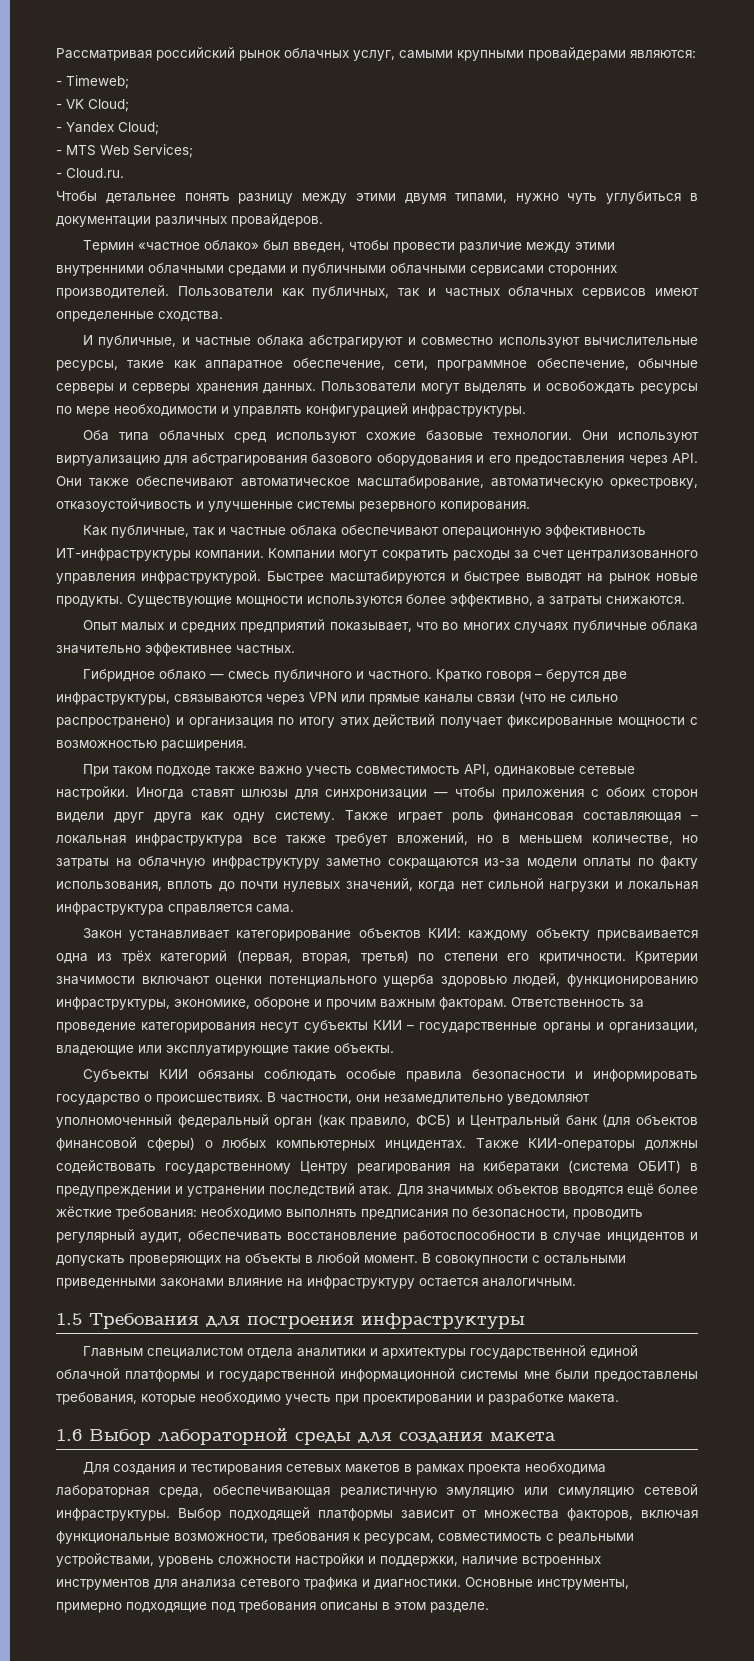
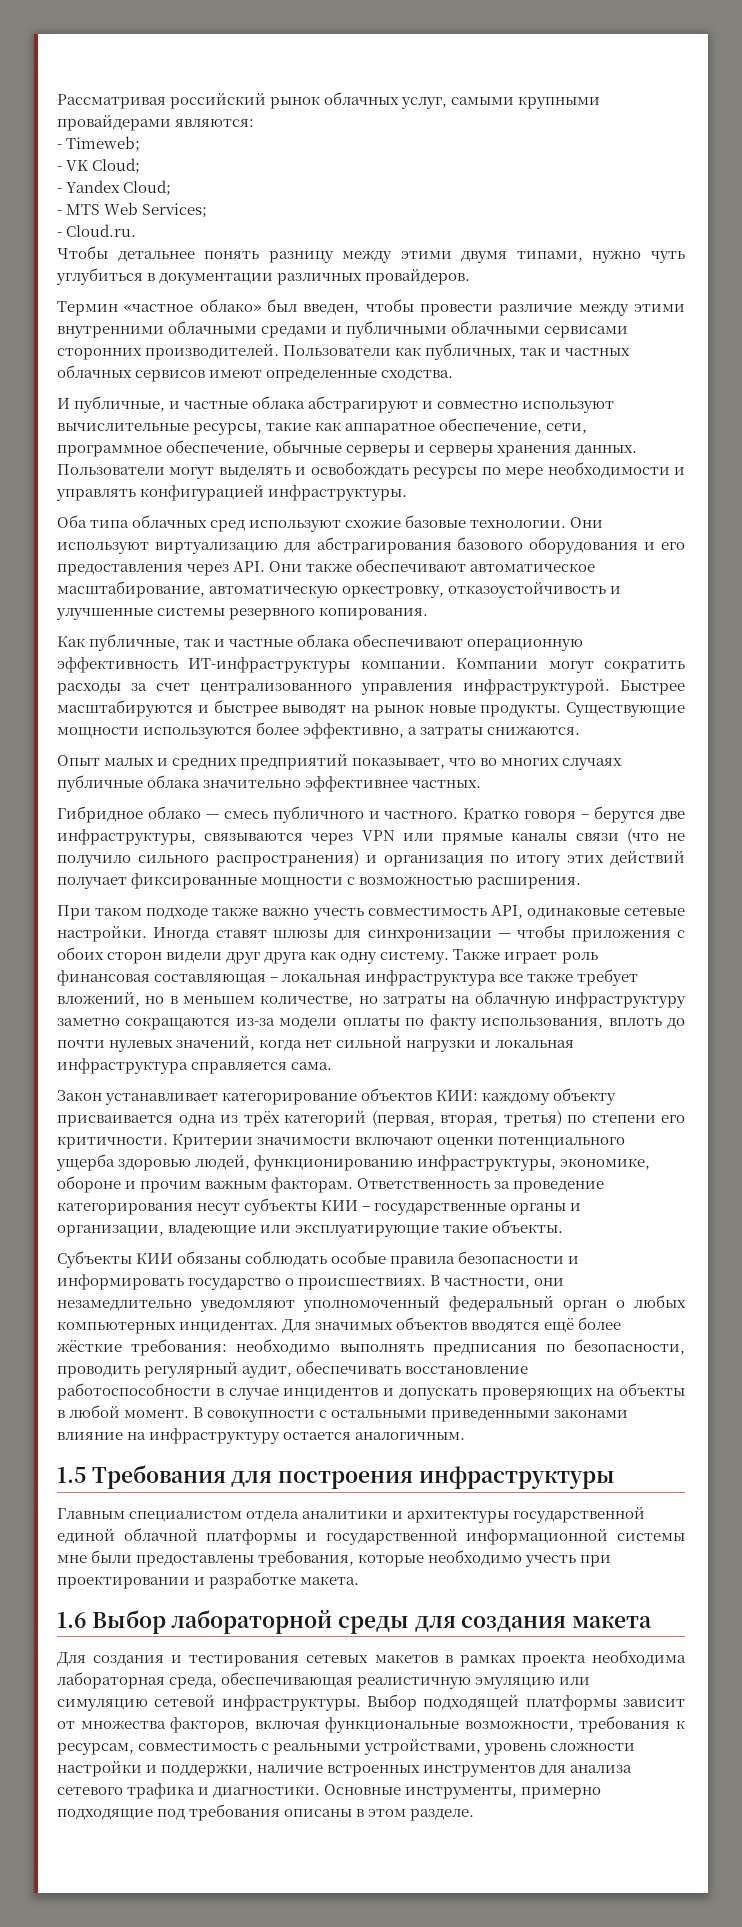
- Кратко говоря – берутся две инфраструктуры, связываются через VPN или прямые каналы связи (что не сильно распространено) и организация по итогу этих действий получает фиксированные мощности с возможностью расширения.
+ Кратко говоря – берутся две инфраструктуры, связываются через VPN или прямые каналы связи (что не получило сильного распространения) и организация по итогу этих действий получает фиксированные мощности с возможностью расширения.
- В частности, они незамедлительно уведомляют уполномоченный федеральный орган (как правило, ФСБ) и Центральный банк (для объектов финансовой сферы) о любых компьютерных инцидентах. Также КИИ-операторы должны содействовать государственному Центру реагирования на кибератаки (система ОБИТ) в предупреждении и устранении последствий атак.
+ В частности, они незамедлительно уведомляют уполномоченный федеральный орган о любых компьютерных инцидентах.

